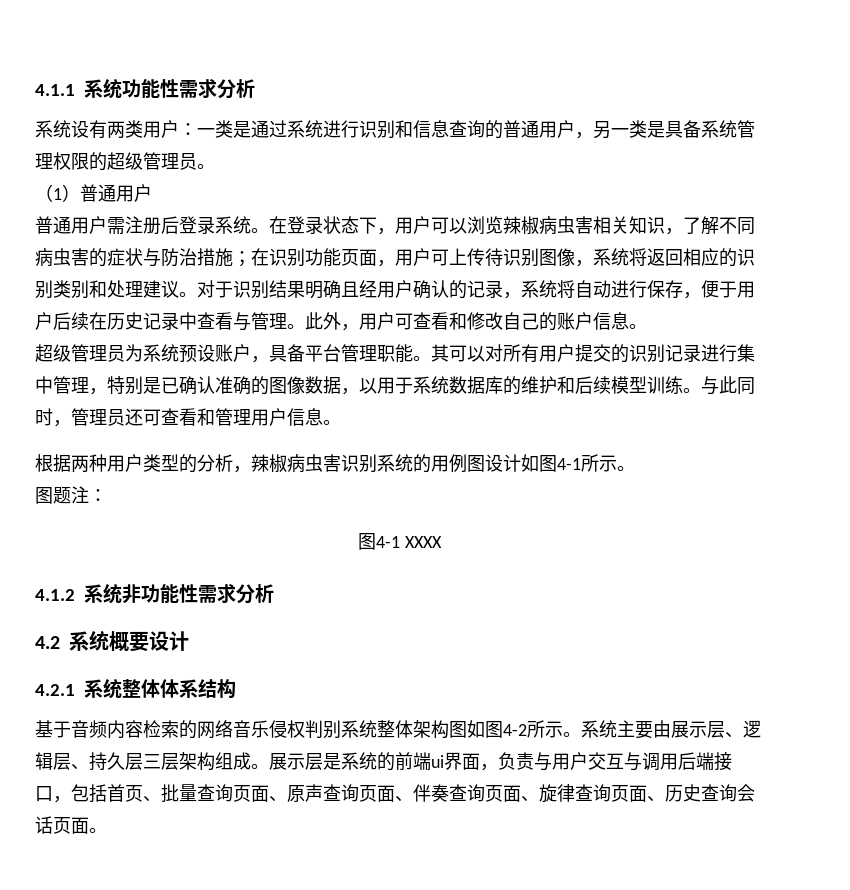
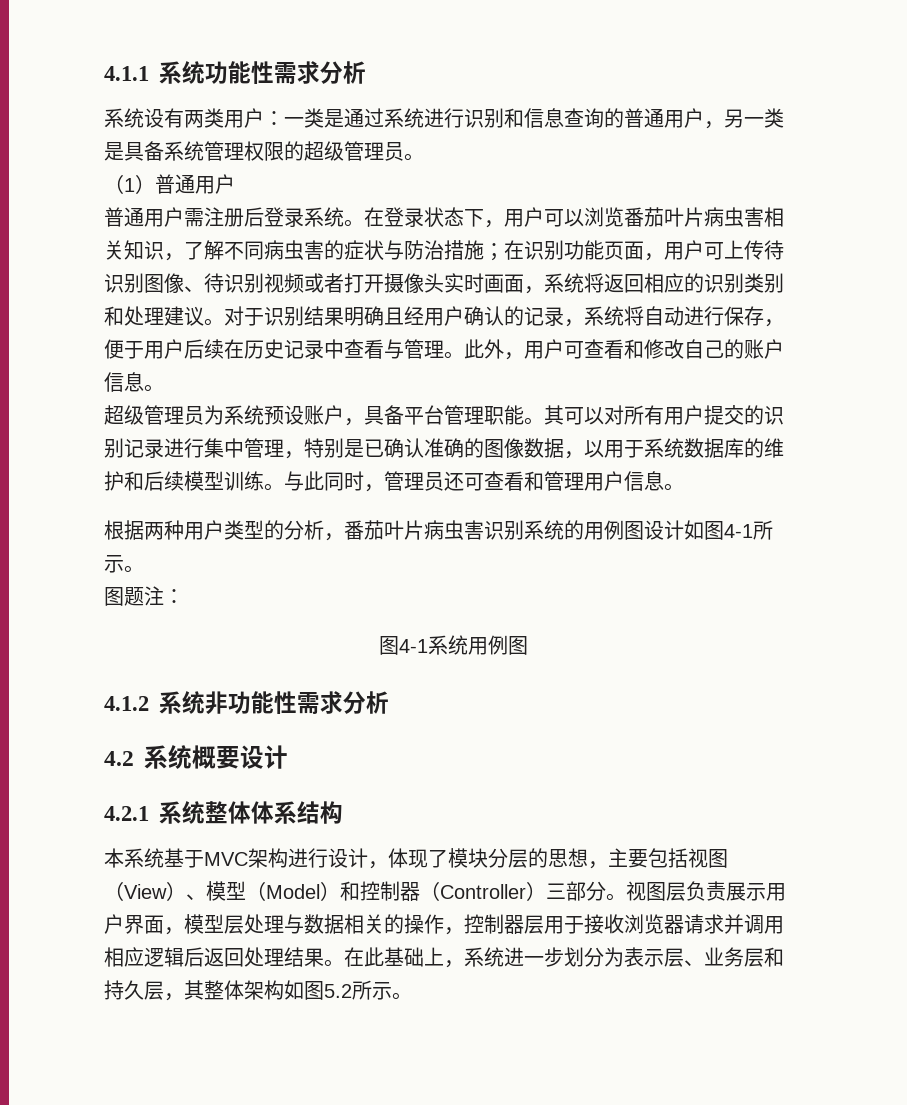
- 在登录状态下，用户可以浏览辣椒病虫害相关知识，了解不同病虫害的症状与防治措施；在识别功能页面，用户可上传待识别图像，系统将返回相应的识别类别和处理建议。
+ 在登录状态下，用户可以浏览番茄叶片病虫害相关知识，了解不同病虫害的症状与防治措施；在识别功能页面，用户可上传待识别图像、待识别视频或者打开摄像头实时画面，系统将返回相应的识别类别和处理建议。
- 根据两种用户类型的分析，辣椒病虫害识别系统的用例图设计如图4-1所示。
+ 根据两种用户类型的分析，番茄叶片病虫害识别系统的用例图设计如图4-1所示。
- 图4-1 XXXX
+ 图4-1系统用例图
- 基于音频内容检索的网络音乐侵权判别系统整体架构图如图4-2所示。系统主要由展示层、逻辑层、持久层三层架构组成。展示层是系统的前端ui界面，负责与用户交互与调用后端接口，包括首页、批量查询页面、原声查询页面、伴奏查询页面、旋律查询页面、历史查询会话页面。
+ 本系统基于MVC架构进行设计，体现了模块分层的思想，主要包括视图（View）、模型（Model）和控制器（Controller）三部分。视图层负责展示用户界面，模型层处理与数据相关的操作，控制器层用于接收浏览器请求并调用相应逻辑后返回处理结果。在此基础上，系统进一步划分为表示层、业务层和持久层，其整体架构如图5.2所示。

